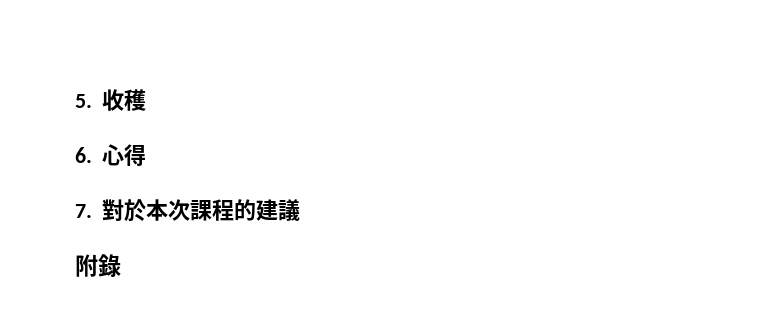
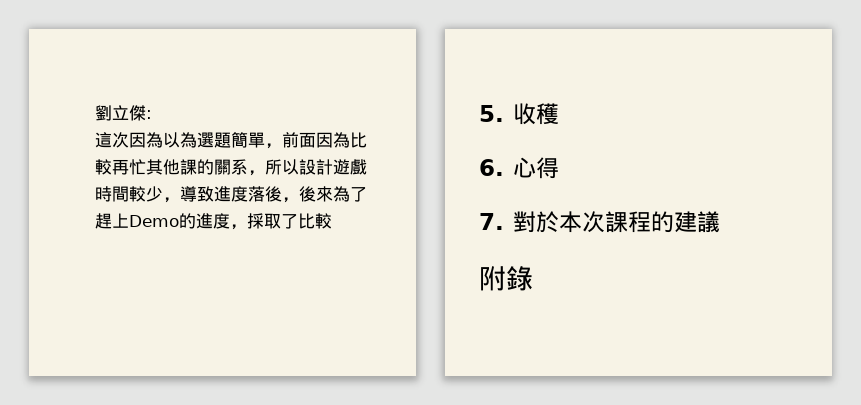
+ 劉立傑:
+ 這次因為以為選題簡單，前面因為比較再忙其他課的關系，所以設計遊戲時間較少，導致進度落後，後來為了趕上Demo的進度，採取了比較

